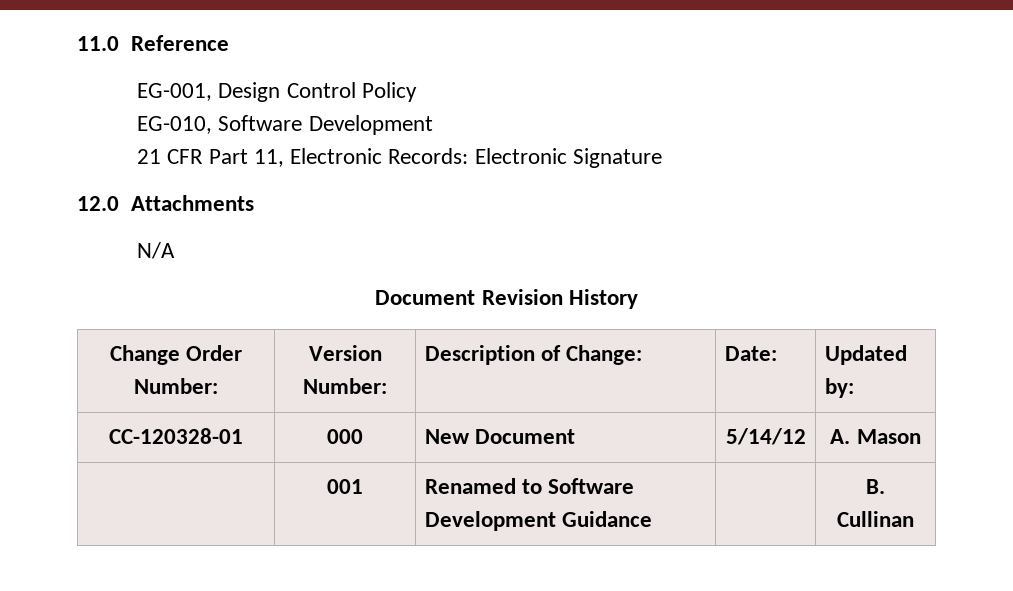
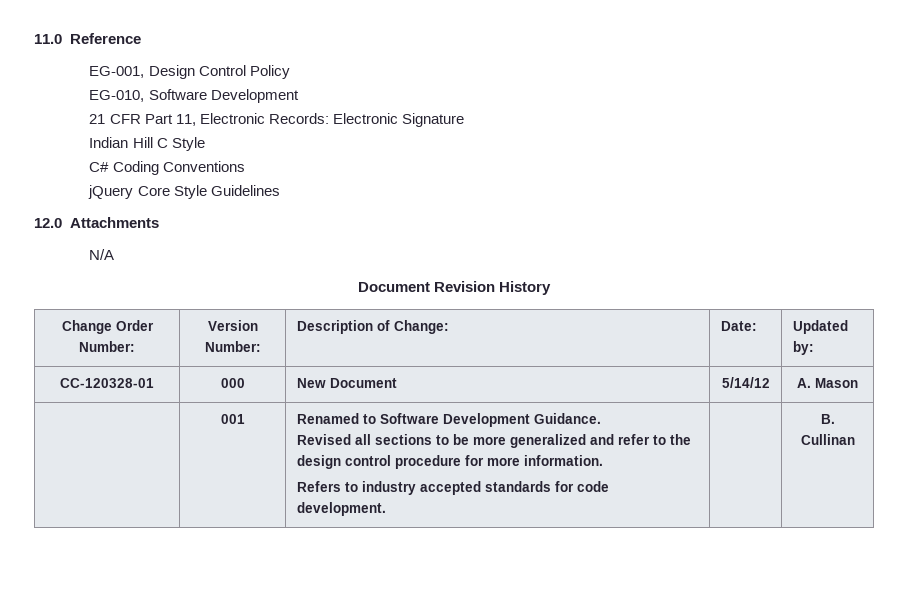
+ Indian Hill C Style
+ C# Coding Conventions
+ jQuery Core Style Guidelines
- | 001 | Renamed to Software Development Guidance | | B. Cullinan
+ | 001 | Renamed to Software Development Guidance.
+ Revised all sections to be more generalized and refer to the design control procedure for more information.
+ Refers to industry accepted standards for code development. | | B. Cullinan

